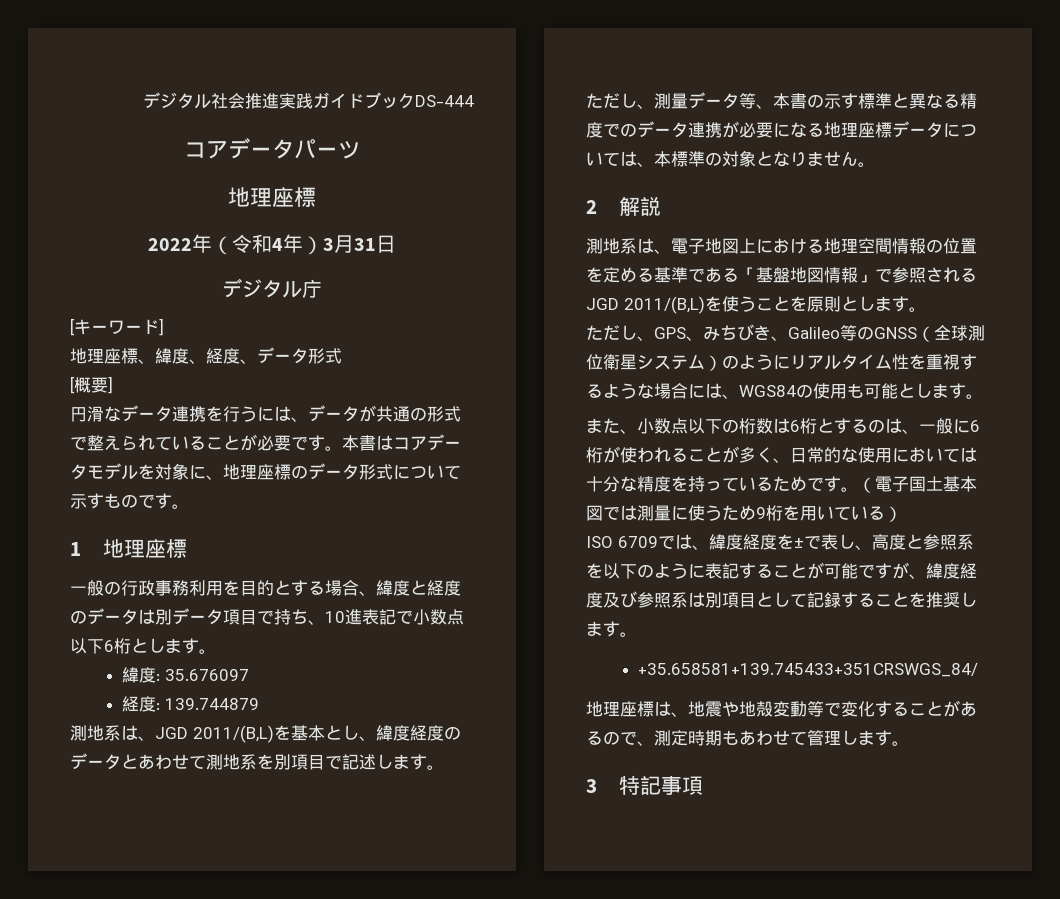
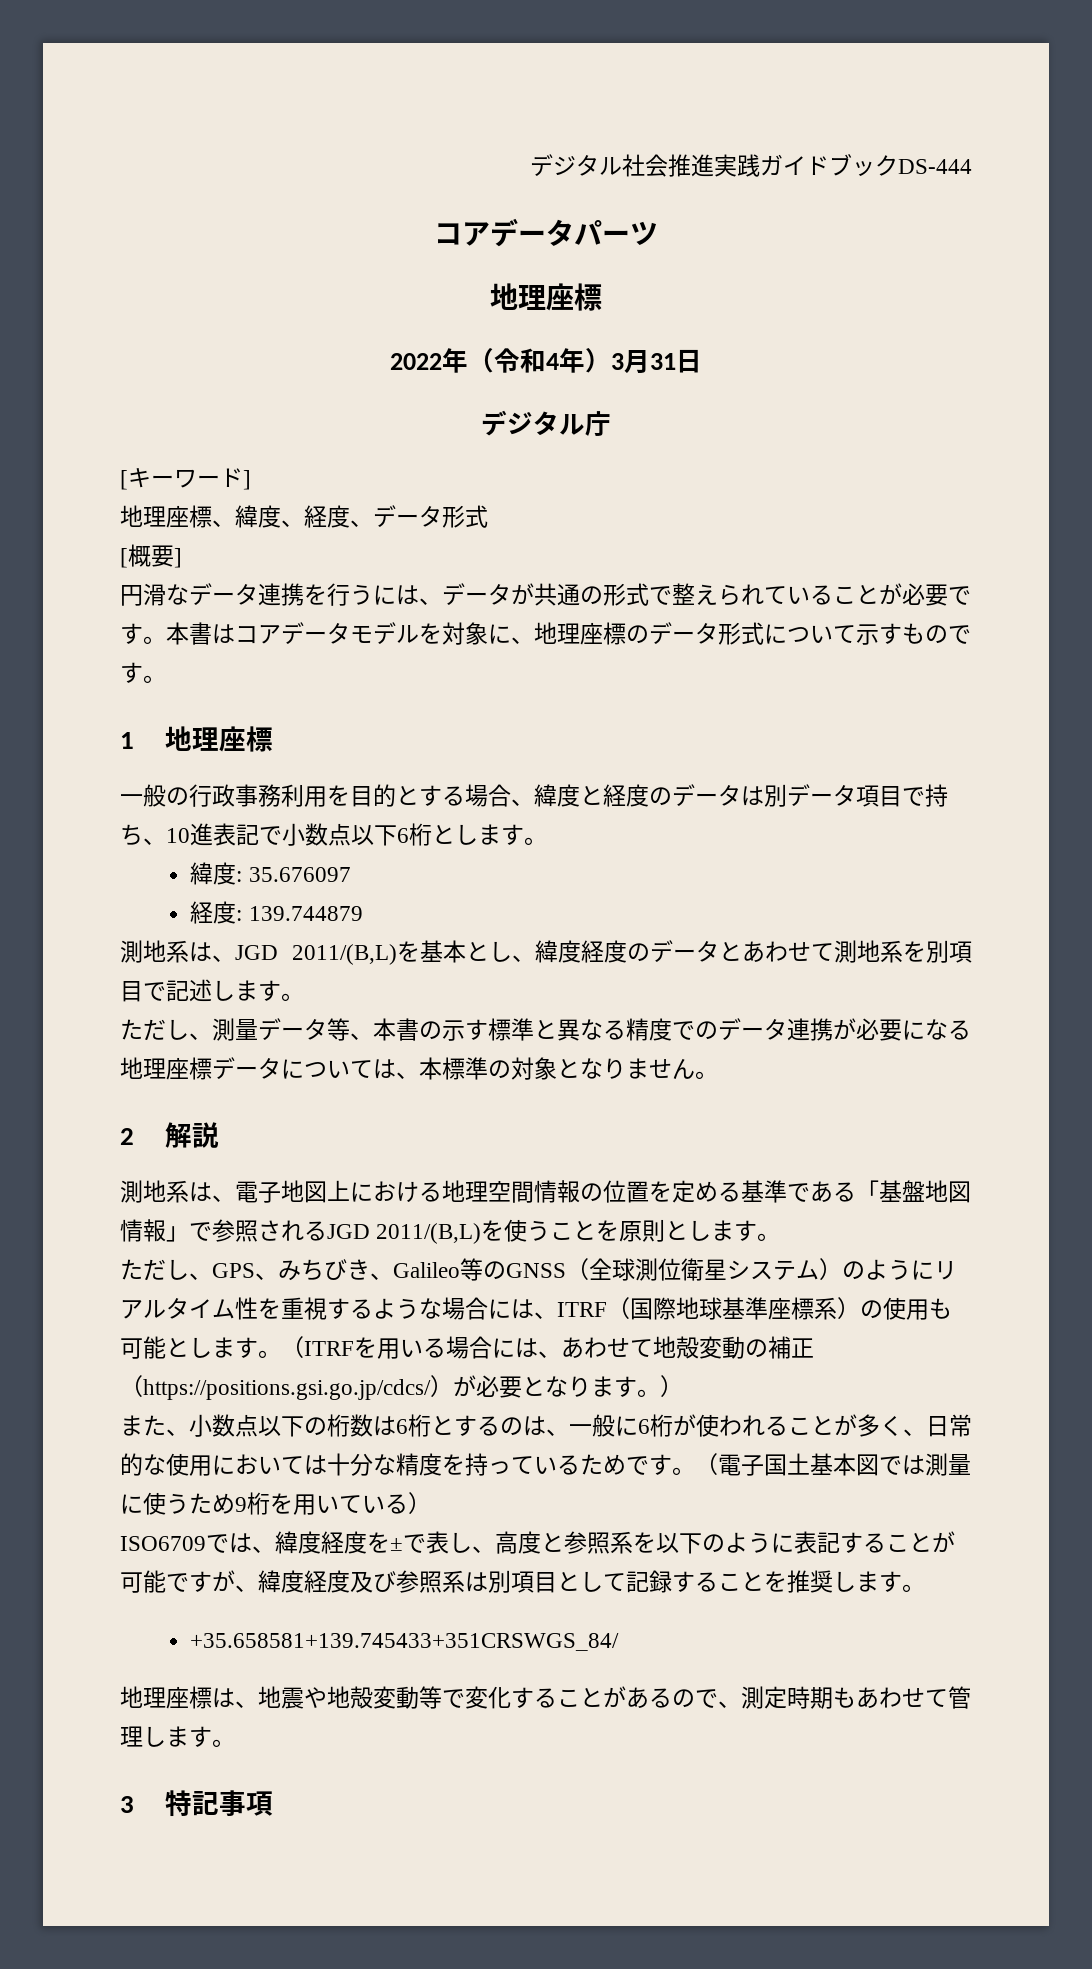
- ただし、GPS、みちびき、Galileo等のGNSS（全球測位衛星システム）のようにリアルタイム性を重視するような場合には、WGS84の使用も可能とします。
+ ただし、GPS、みちびき、Galileo等のGNSS（全球測位衛星システム）のようにリアルタイム性を重視するような場合には、ITRF（国際地球基準座標系）の使用も可能とします。（ITRFを用いる場合には、あわせて地殻変動の補正（https://positions.gsi.go.jp/cdcs/）が必要となります。）
- ISO 6709では、緯度経度を±で表し、高度と参照系を以下のように表記することが可能ですが、緯度経度及び参照系は別項目として記録することを推奨します。
+ ISO6709では、緯度経度を±で表し、高度と参照系を以下のように表記することが可能ですが、緯度経度及び参照系は別項目として記録することを推奨します。

